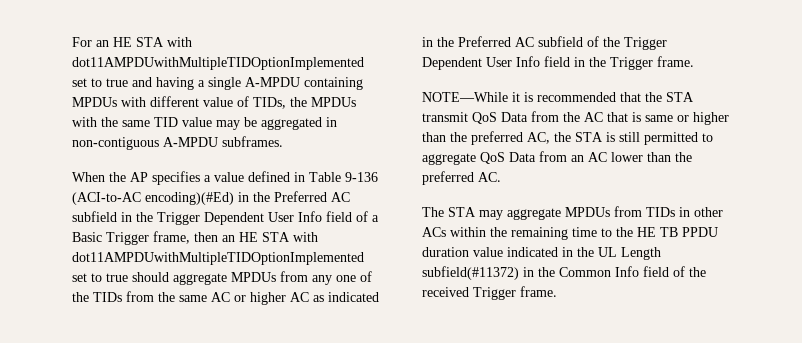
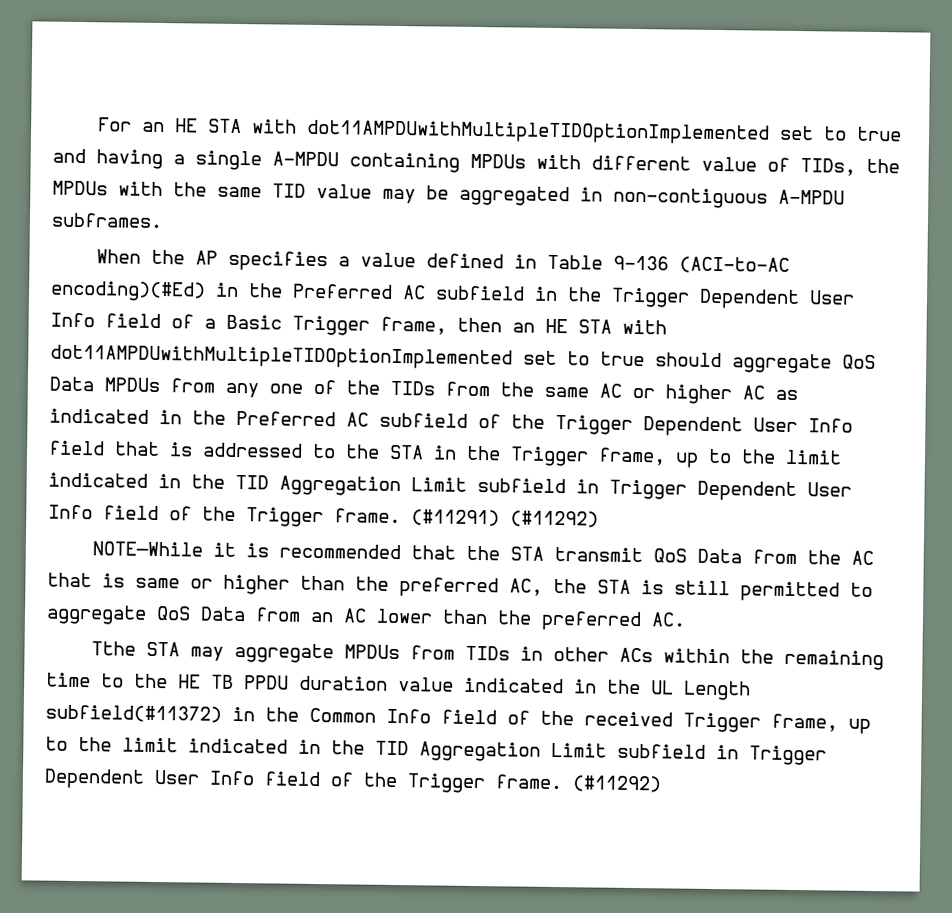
- When the AP specifies a value defined in Table 9-136 (ACI-to-AC encoding)(#Ed) in the Preferred AC subfield in the Trigger Dependent User Info field of a Basic Trigger frame, then an HE STA with dot11AMPDUwithMultipleTIDOptionImplemented set to true should aggregate MPDUs from any one of the TIDs from the same AC or higher AC as indicated in the Preferred AC subfield of the Trigger Dependent User Info field in the Trigger frame.
+ When the AP specifies a value defined in Table 9-136 (ACI-to-AC encoding)(#Ed) in the Preferred AC subfield in the Trigger Dependent User Info field of a Basic Trigger frame, then an HE STA with dot11AMPDUwithMultipleTIDOptionImplemented set to true should aggregate QoS Data MPDUs from any one of the TIDs from the same AC or higher AC as indicated in the Preferred AC subfield of the Trigger Dependent User Info field that is addressed to the STA in the Trigger frame, up to the limit indicated in the TID Aggregation Limit subfield in Trigger Dependent User Info field of the Trigger frame. (#11291) (#11292)
- The STA may aggregate MPDUs from TIDs in other ACs within the remaining time to the HE TB PPDU duration value indicated in the UL Length subfield(#11372) in the Common Info field of the received Trigger frame.
+ Tthe STA may aggregate MPDUs from TIDs in other ACs within the remaining time to the HE TB PPDU duration value indicated in the UL Length subfield(#11372) in the Common Info field of the received Trigger frame, up to the limit indicated in the TID Aggregation Limit subfield in Trigger Dependent User Info field of the Trigger frame. (#11292)

